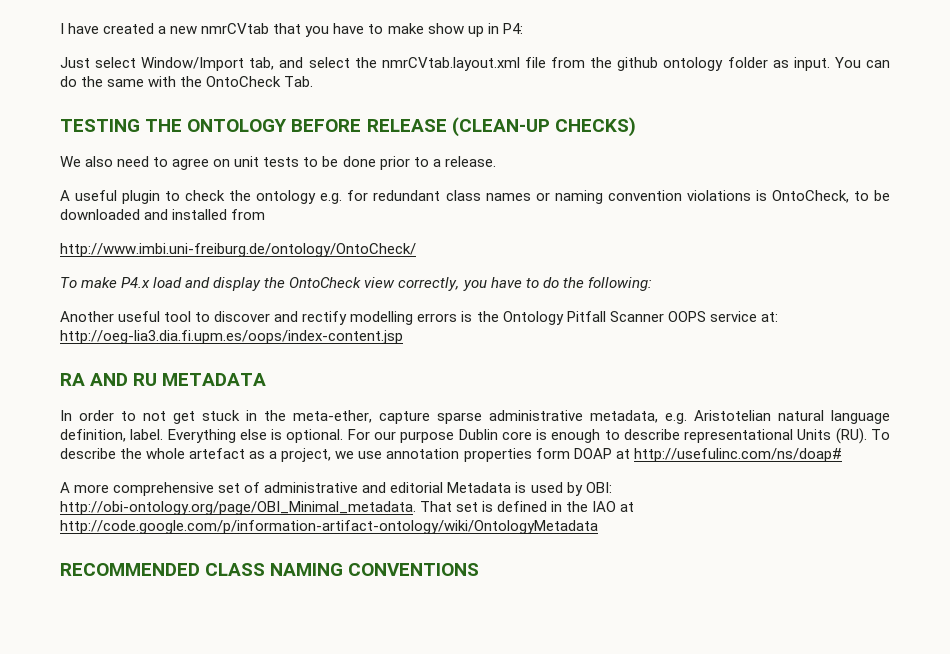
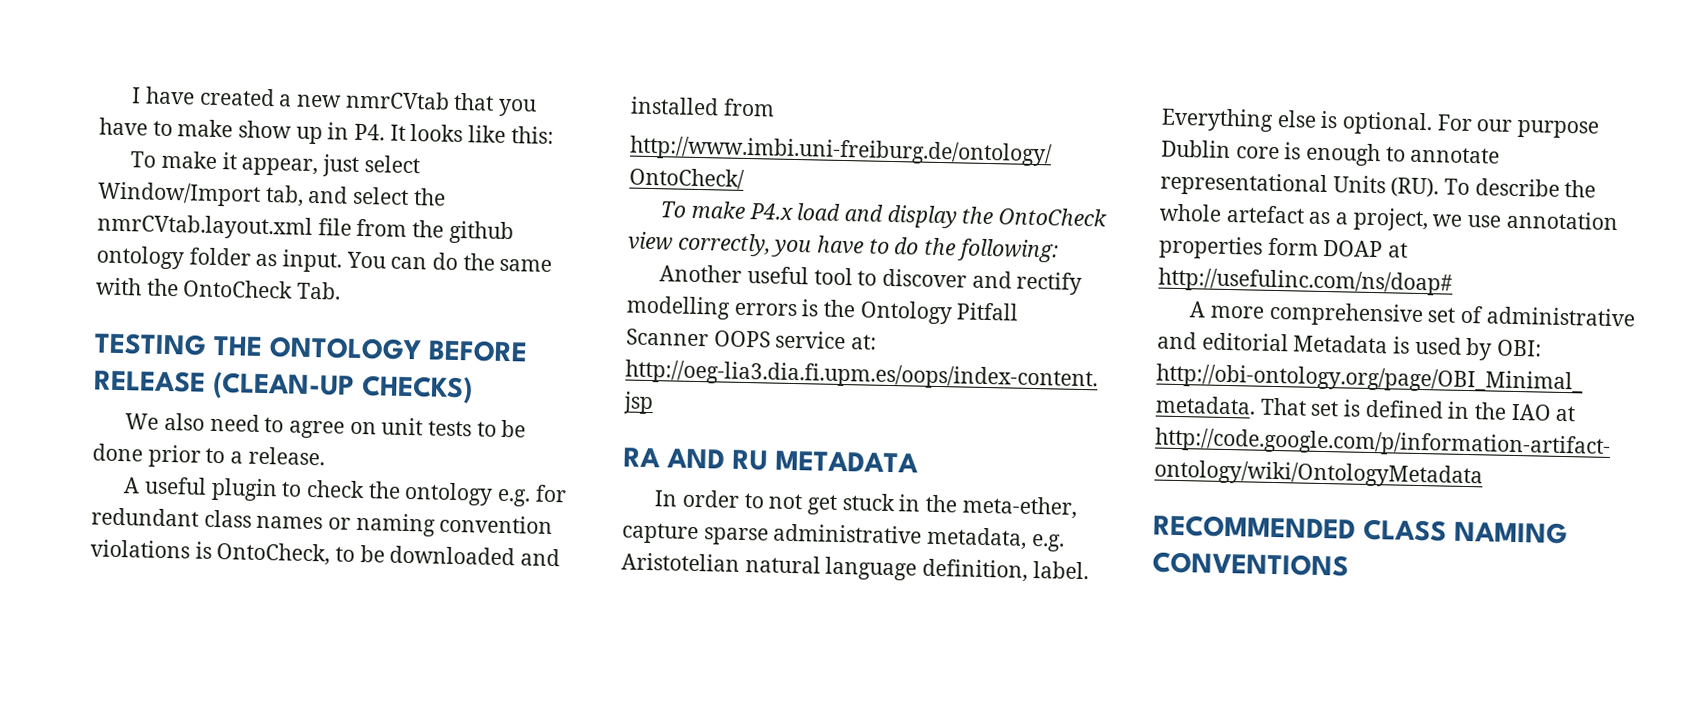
- I have created a new nmrCVtab that you have to make show up in P4:
- Just select Window/Import tab, and select the nmrCVtab.layout.xml file from the github ontology folder as input.
+ I have created a new nmrCVtab that you have to make show up in P4. It looks like this:
+ To make it appear, just select Window/Import tab, and select the nmrCVtab.layout.xml file from the github ontology folder as input.
- For our purpose Dublin core is enough to describe representational Units (RU). To describe the whole artefact as a project, we use annotation properties form DOAP at http://usefulinc.com/ns/doap#
+ For our purpose Dublin core is enough to annotate representational Units (RU). To describe the whole artefact as a project, we use annotation properties form DOAP at http://usefulinc.com/ns/doap#

